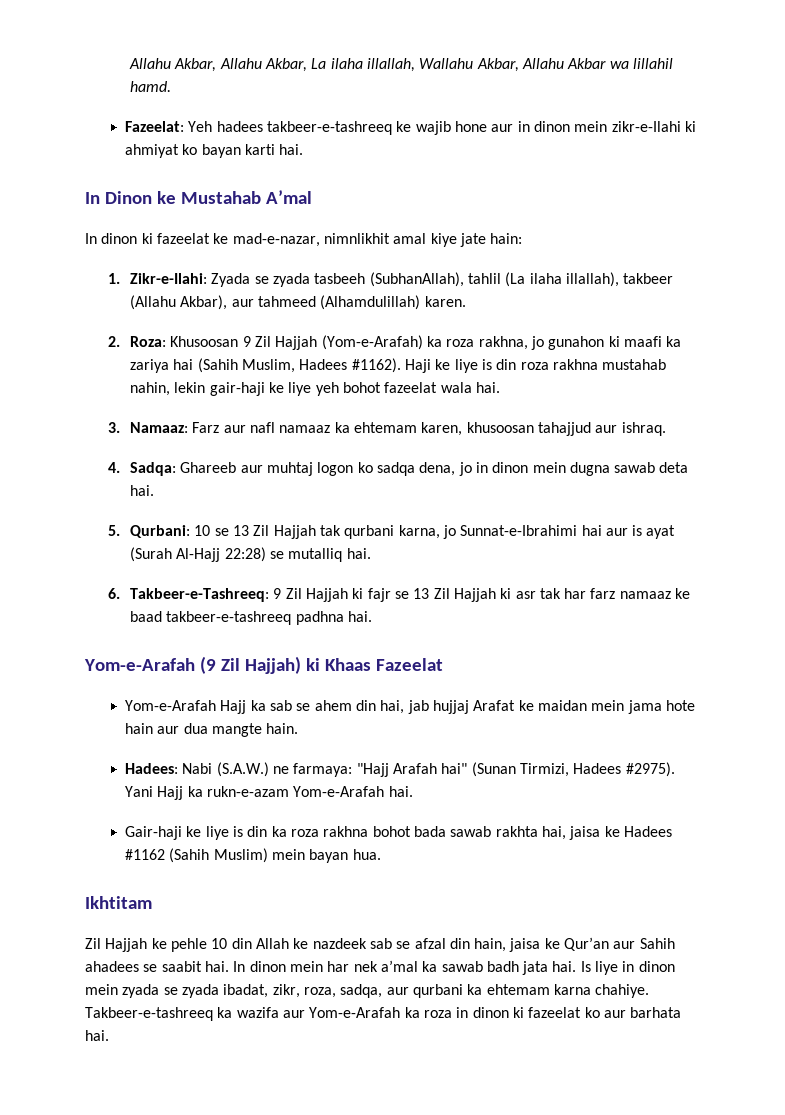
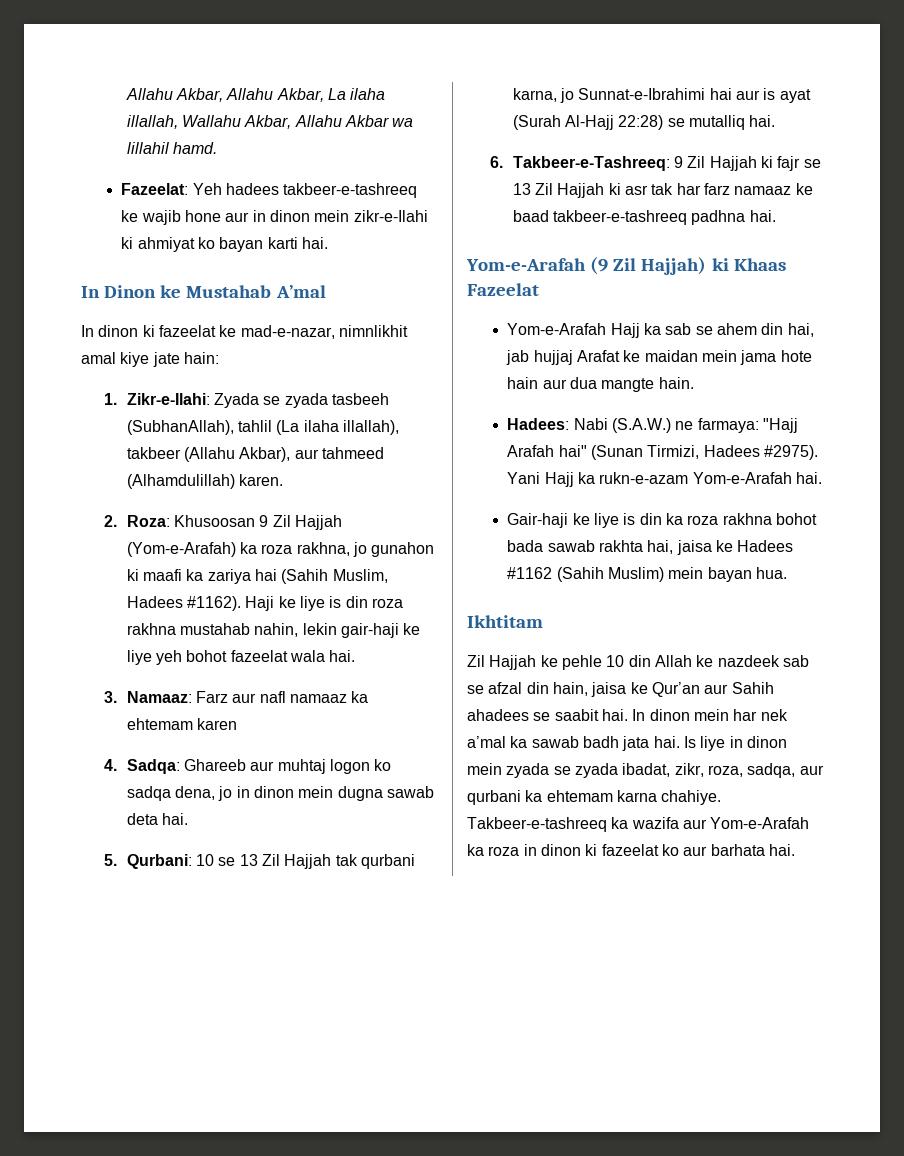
- 3. Namaaz: Farz aur nafl namaaz ka ehtemam karen, khusoosan tahajjud aur ishraq.
+ 3. Namaaz: Farz aur nafl namaaz ka ehtemam karen

